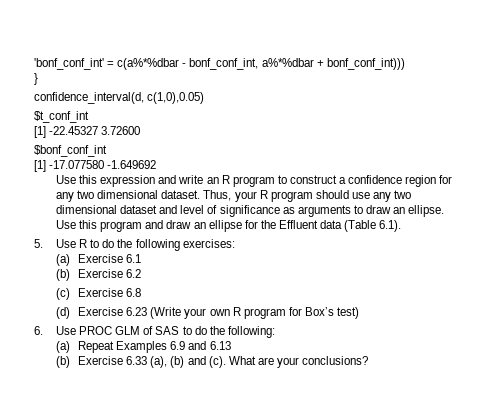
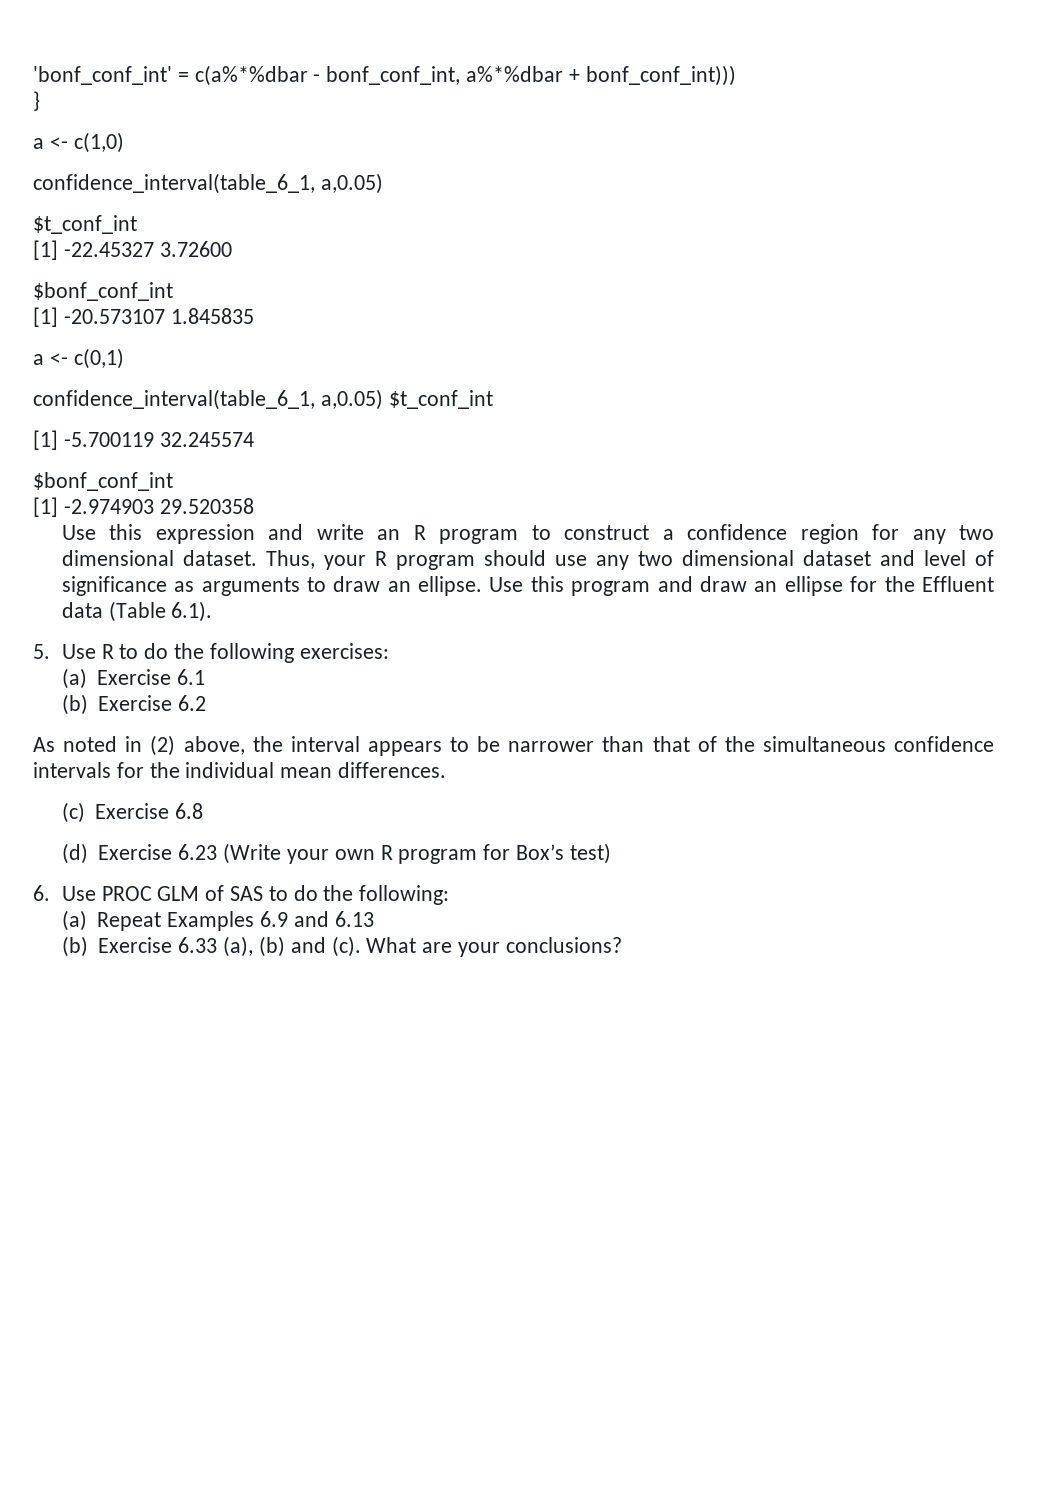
- confidence_interval(d, c(1,0),0.05)
+ a <- c(1,0)
+ confidence_interval(table_6_1, a,0.05)
- [1] -17.077580 -1.649692
+ [1] -20.573107 1.845835
+ a <- c(0,1)
+ confidence_interval(table_6_1, a,0.05) $t_conf_int
+ [1] -5.700119 32.245574
+ $bonf_conf_int
+ [1] -2.974903 29.520358
+ As noted in (2) above, the interval appears to be narrower than that of the simultaneous confidence intervals for the individual mean differences.

